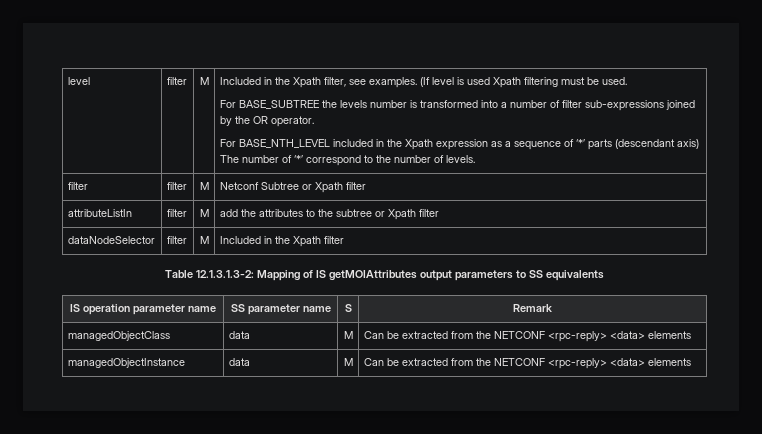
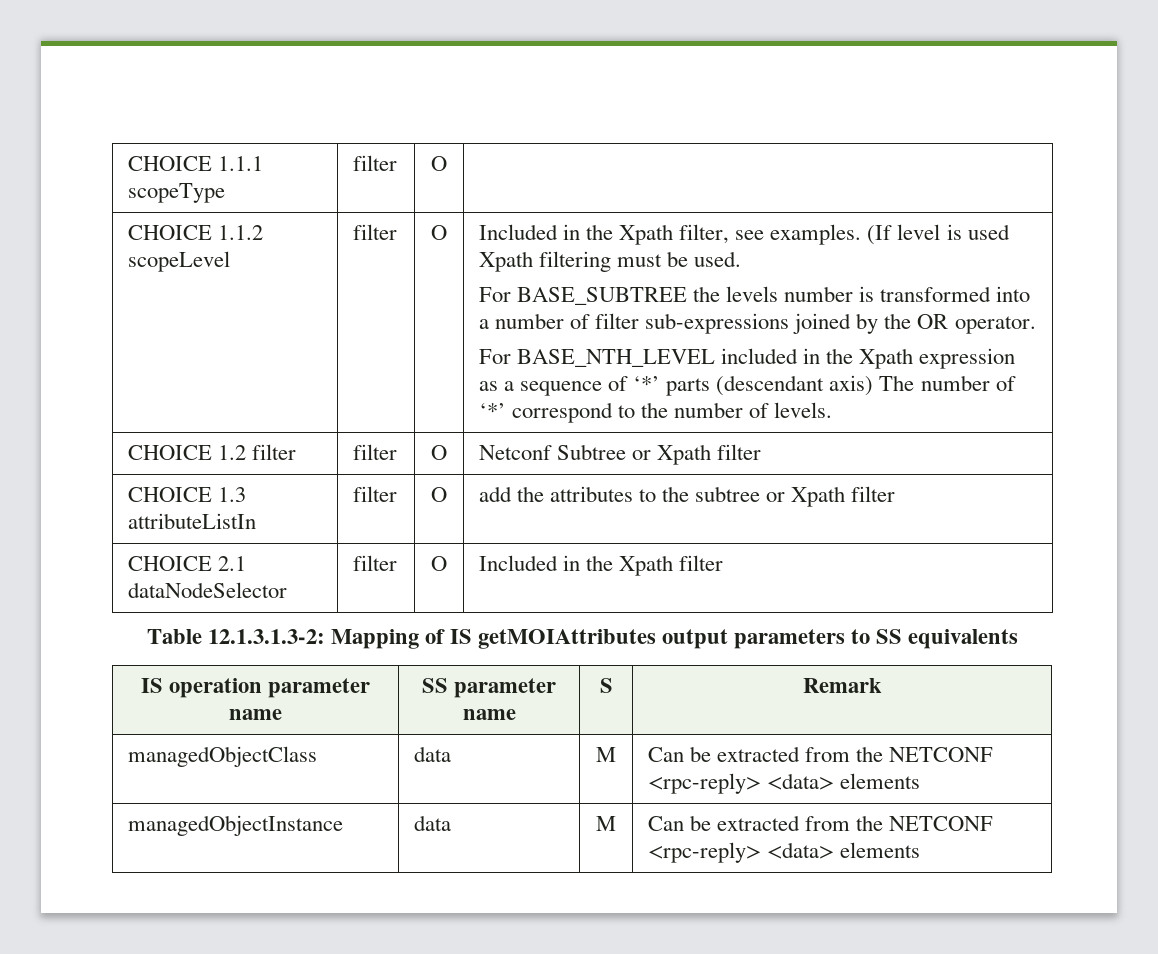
- level | filter | M
+ CHOICE 1.1.1 scopeType | filter | O |
+ CHOICE 1.1.2 scopeLevel | filter | O
- filter | filter | M | Netconf Subtree or Xpath filter
+ CHOICE 1.2 filter | filter | O | Netconf Subtree or Xpath filter
- attributeListIn | filter | M | add the attributes to the subtree or Xpath filter
+ CHOICE 1.3 attributeListIn | filter | O | add the attributes to the subtree or Xpath filter
- dataNodeSelector | filter | M | Included in the Xpath filter
+ CHOICE 2.1 dataNodeSelector | filter | O | Included in the Xpath filter

